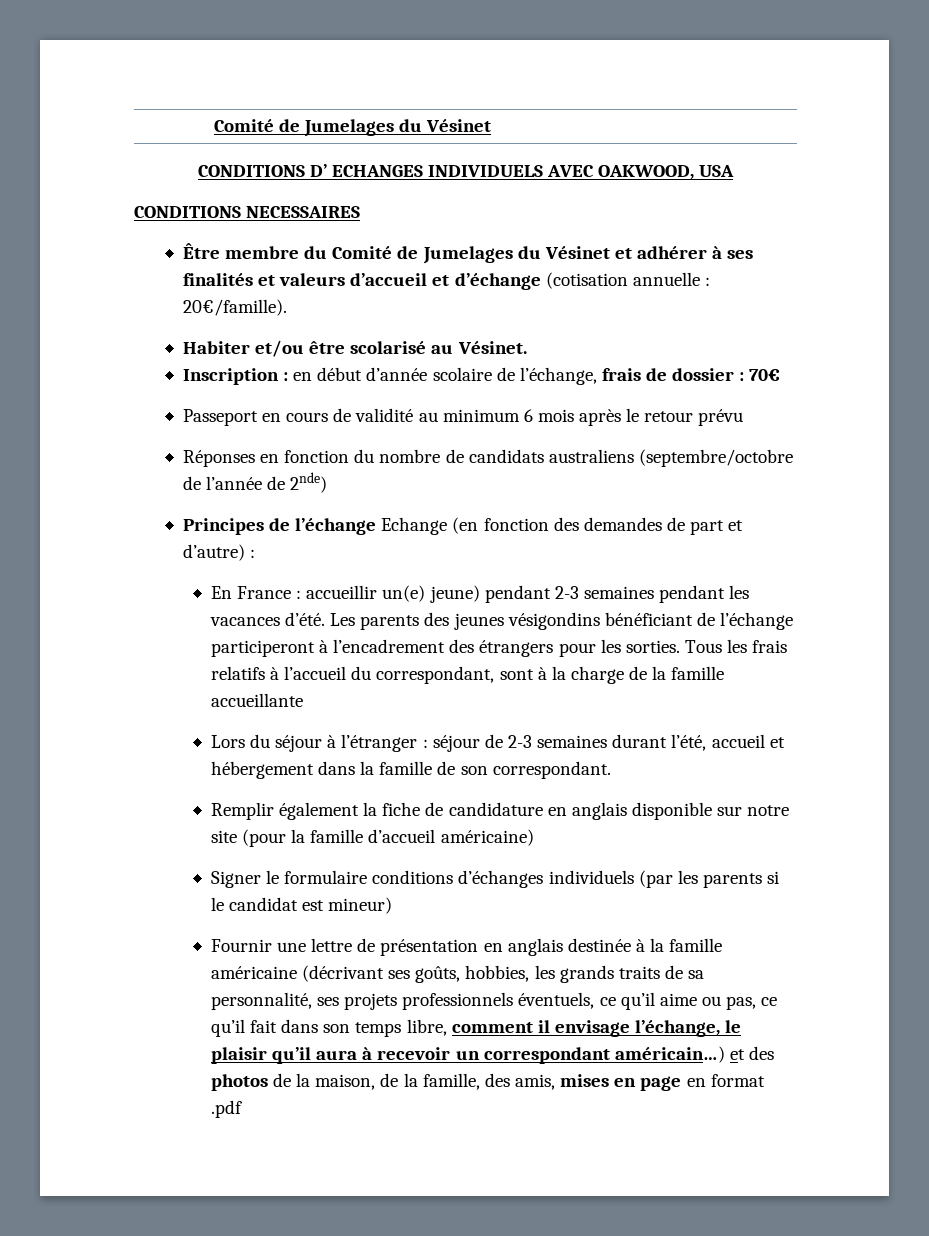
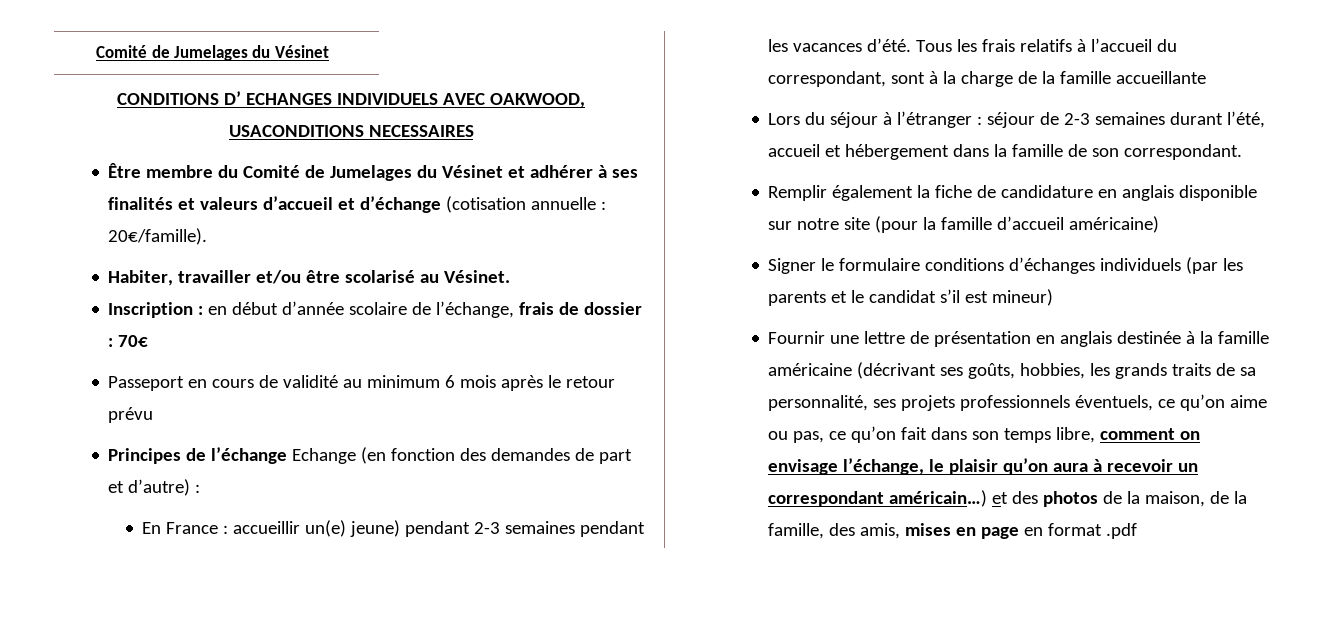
- CONDITIONS D’ ECHANGES INDIVIDUELS AVEC OAKWOOD, USA
- CONDITIONS NECESSAIRES
+ CONDITIONS D’ ECHANGES INDIVIDUELS AVEC OAKWOOD, USACONDITIONS NECESSAIRES
- Habiter et/ou être scolarisé au Vésinet.
+ Habiter, travailler et/ou être scolarisé au Vésinet.
- Réponses en fonction du nombre de candidats australiens (septembre/octobre de l’année de 2nde)
- Les parents des jeunes vésigondins bénéficiant de l’échange participeront à l’encadrement des étrangers pour les sorties.
- Signer le formulaire conditions d’échanges individuels (par les parents si le candidat est mineur)
+ Signer le formulaire conditions d’échanges individuels (par les parents et le candidat s’il est mineur)
- Fournir une lettre de présentation en anglais destinée à la famille américaine (décrivant ses goûts, hobbies, les grands traits de sa personnalité, ses projets professionnels éventuels, ce qu’il aime ou pas, ce qu’il fait dans son temps libre, comment il envisage l’échange, le plaisir qu’il aura à recevoir un correspondant américain…) et des photos de la maison, de la famille, des amis, mises en page en format .pdf
+ Fournir une lettre de présentation en anglais destinée à la famille américaine (décrivant ses goûts, hobbies, les grands traits de sa personnalité, ses projets professionnels éventuels, ce qu’on aime ou pas, ce qu’on fait dans son temps libre, comment on envisage l’échange, le plaisir qu’on aura à recevoir un correspondant américain…) et des photos de la maison, de la famille, des amis, mises en page en format .pdf

